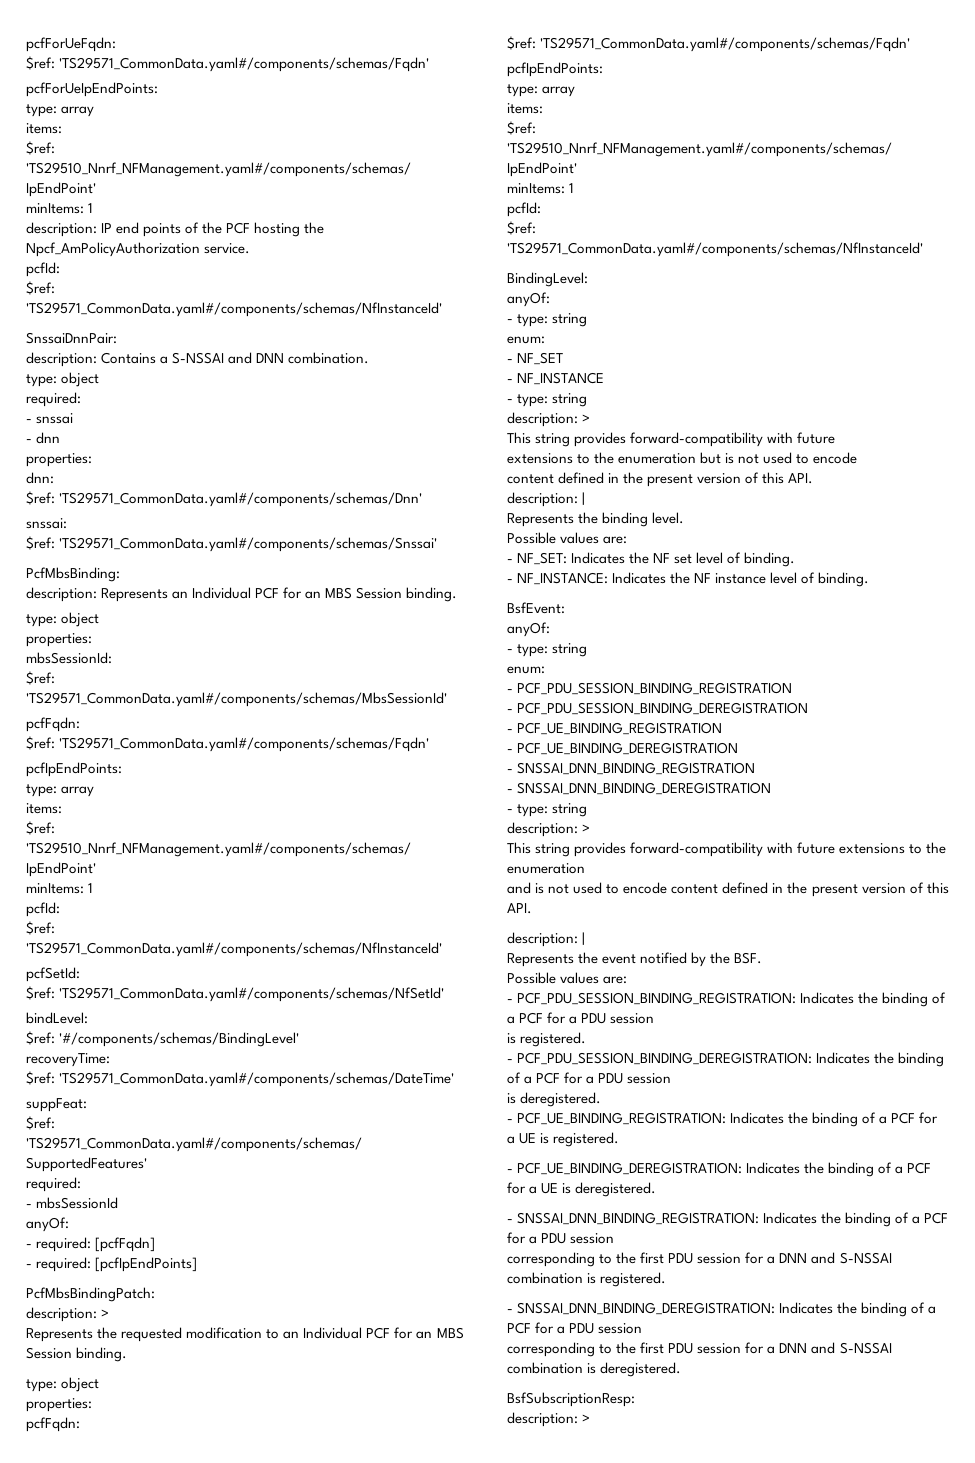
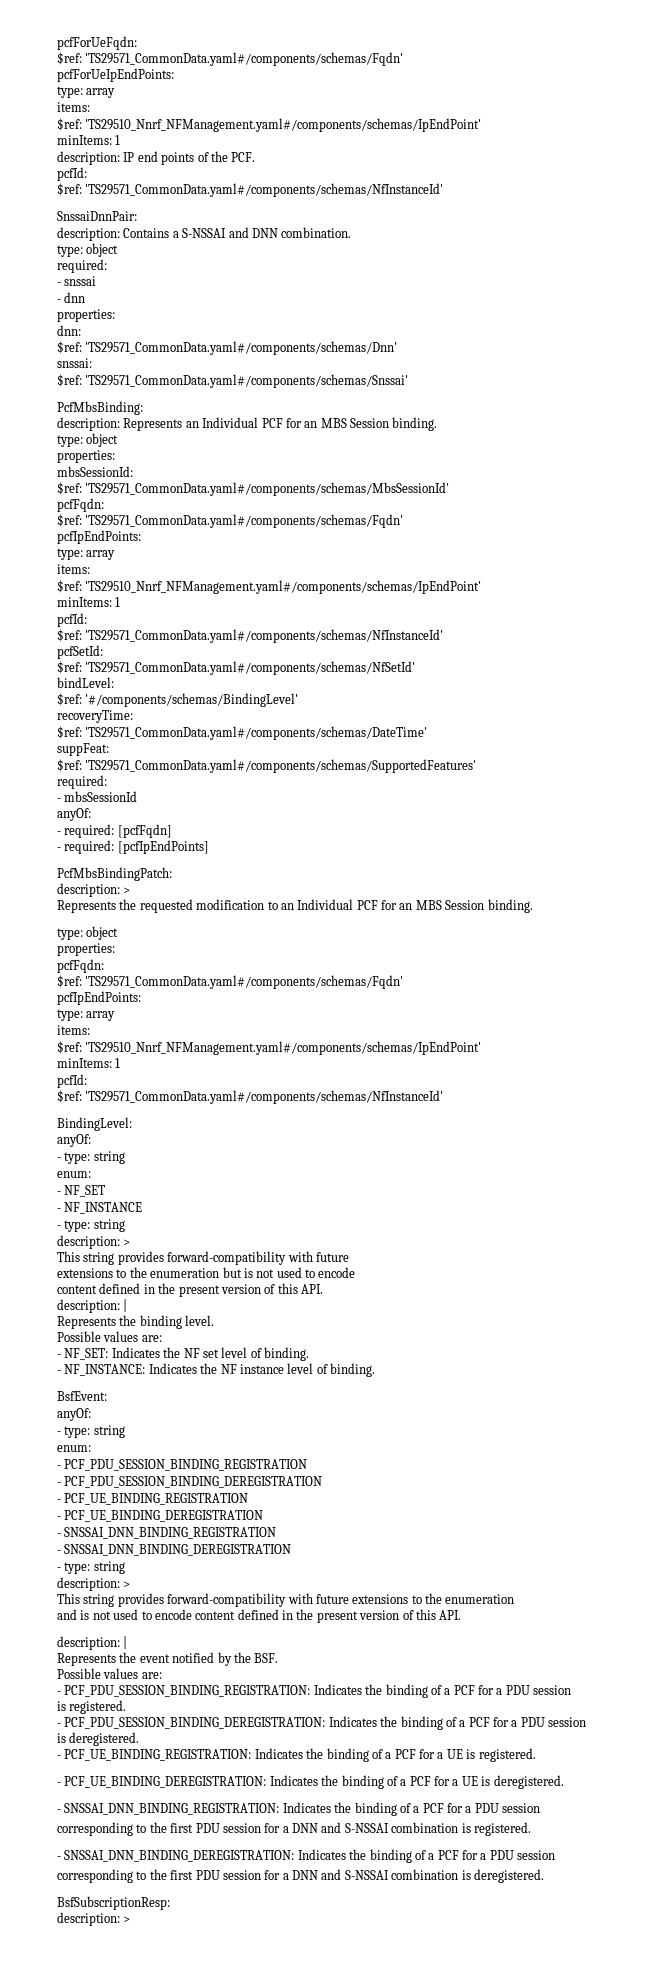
- description: IP end points of the PCF hosting the Npcf_AmPolicyAuthorization service.
+ description: IP end points of the PCF.

